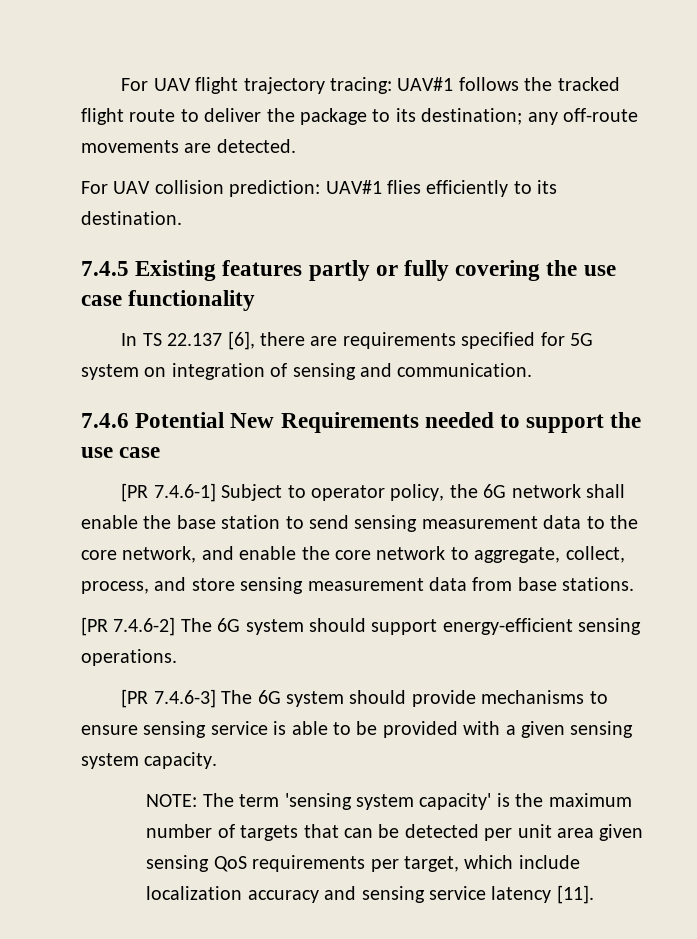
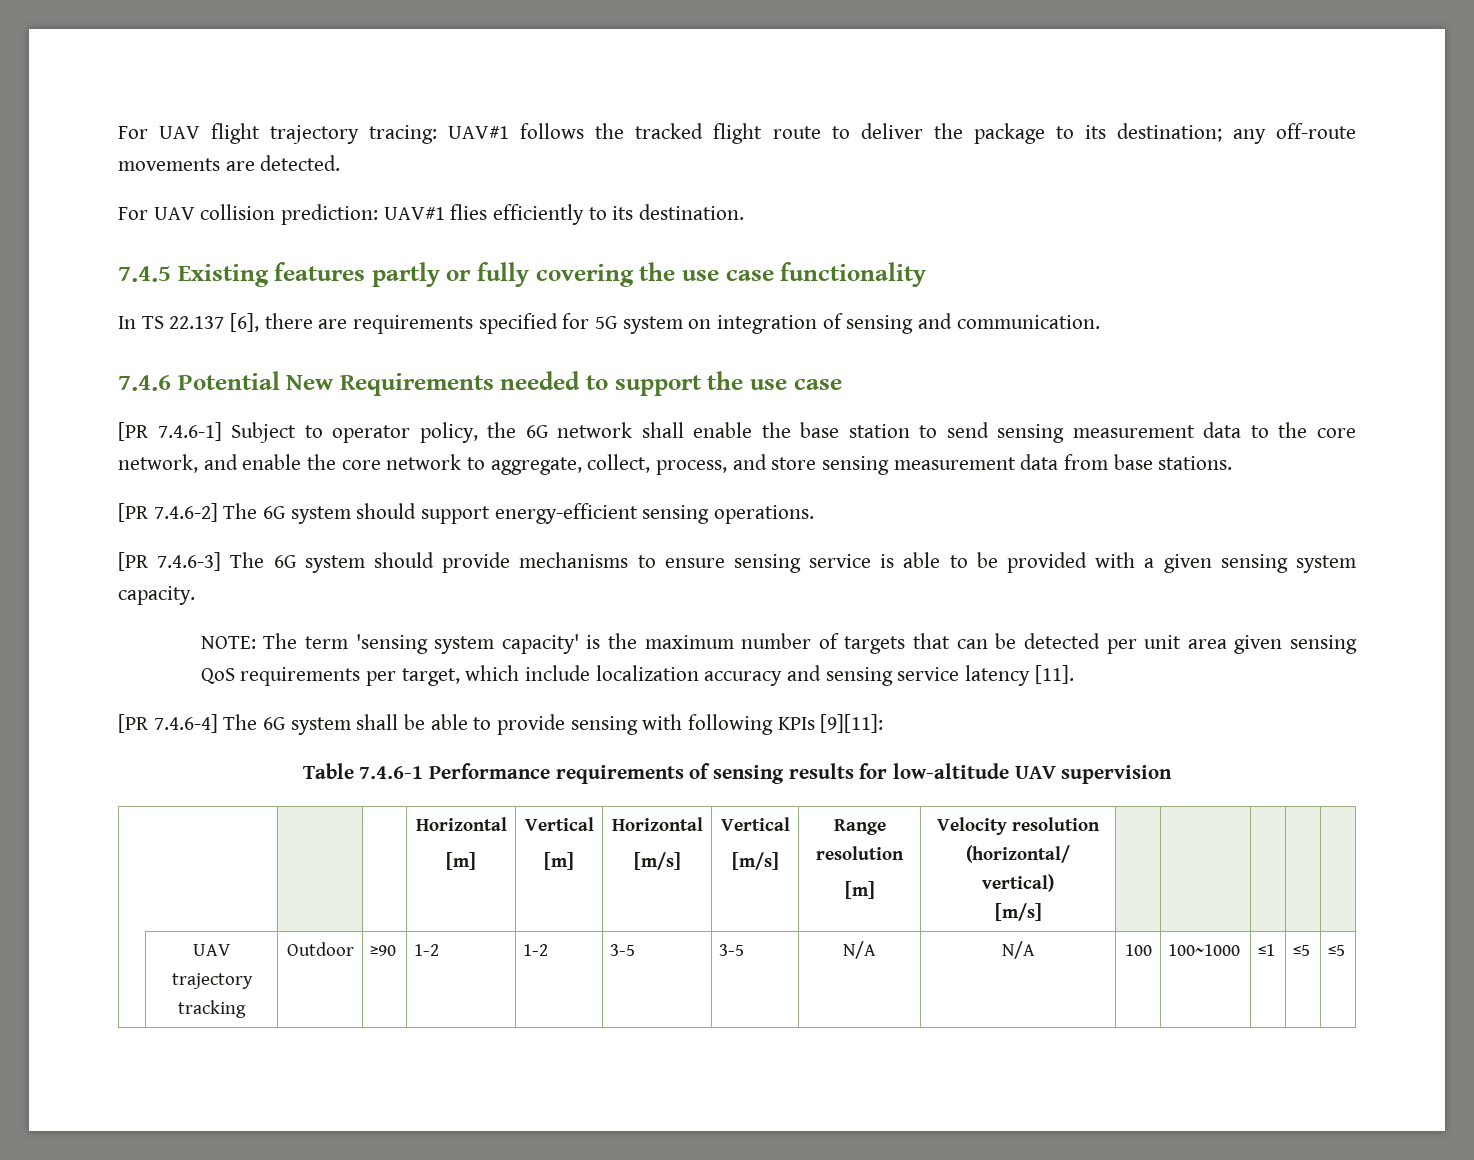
+ [PR 7.4.6-4] The 6G system shall be able to provide sensing with following KPIs [9][11]:
+ Table 7.4.6-1 Performance requirements of sensing results for low-altitude UAV supervision
+ | | | Horizontal
+ [m] | Vertical
+ [m] | Horizontal
+ [m/s] | Vertical
+ [m/s] | Range resolution
+ [m] | Velocity resolution (horizontal/ vertical)
+ [m/s] | | | | |
+ | UAV trajectory tracking | Outdoor | ≥90 | 1-2 | 1-2 | 3-5 | 3-5 | N/A | N/A | 100 | 100~1000 | ≤1 | ≤5 | ≤5

